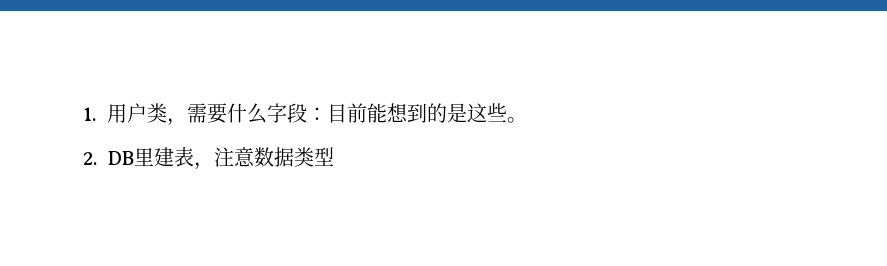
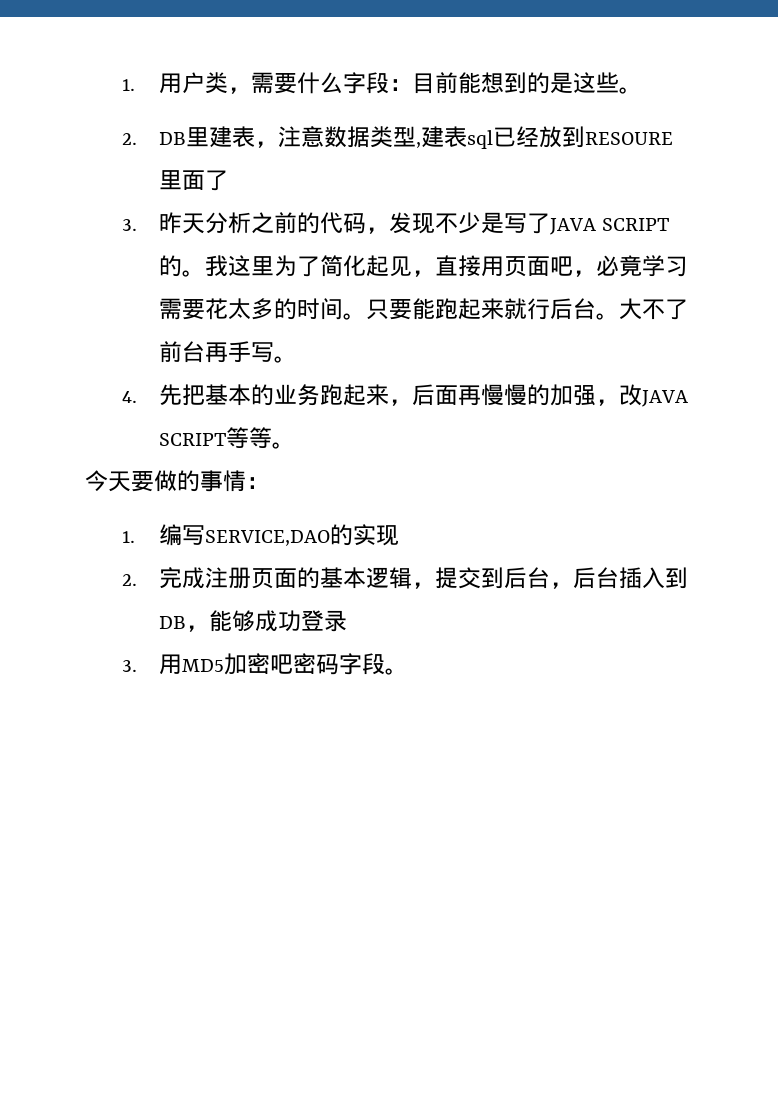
- 2. DB里建表，注意数据类型
+ 2. DB里建表，注意数据类型,建表sql已经放到RESOURE里面了
+ 3.昨天分析之前的代码，发现不少是写了JAVA SCRIPT的。我这里为了简化起见，直接用页面吧，必竟学习需要花太多的时间。只要能跑起来就行后台。大不了前台再手写。
+ 4.先把基本的业务跑起来，后面再慢慢的加强，改JAVA SCRIPT等等。
+ 今天要做的事情：
+ 1.编写SERVICE,DAO的实现
+ 2.完成注册页面的基本逻辑，提交到后台，后台插入到DB，能够成功登录
+ 3.用MD5加密吧密码字段。

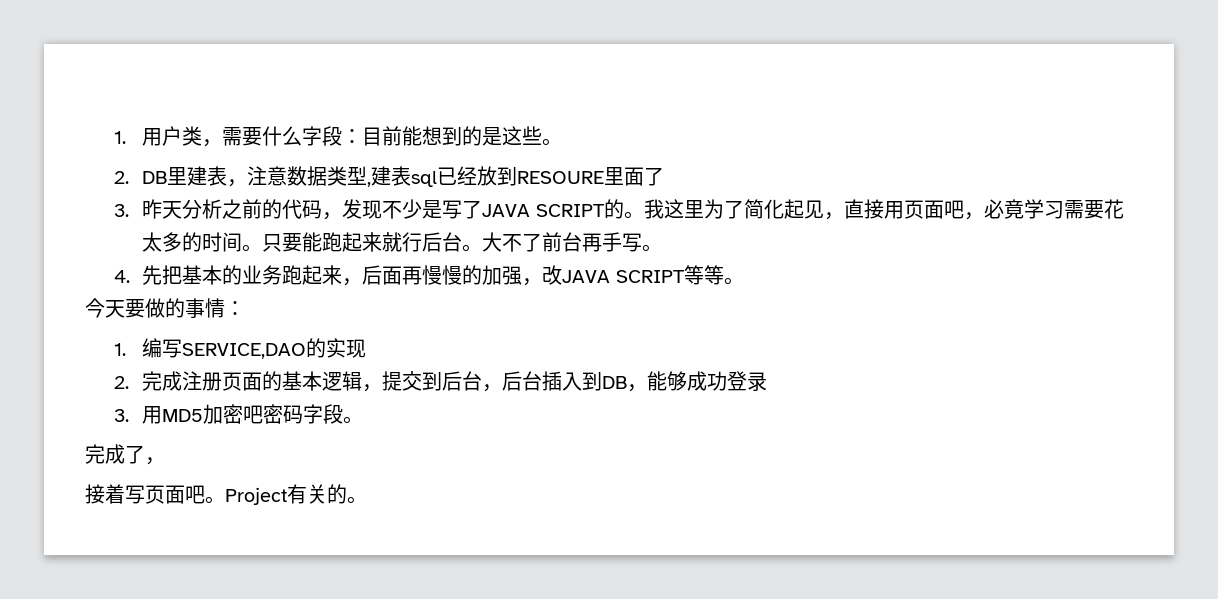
+ 完成了，
+ 接着写页面吧。Project有关的。

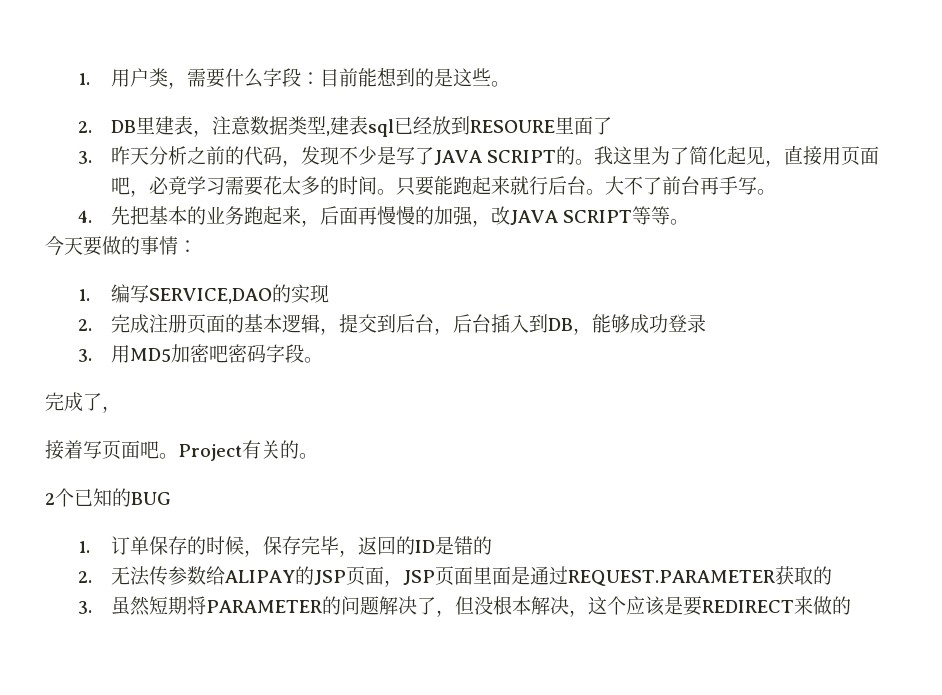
+ 2个已知的BUG
+ 1.订单保存的时候，保存完毕，返回的ID是错的
+ 2.无法传参数给ALIPAY的JSP页面，JSP页面里面是通过REQUEST.PARAMETER获取的
+ 3.虽然短期将PARAMETER的问题解决了，但没根本解决，这个应该是要REDIRECT来做的

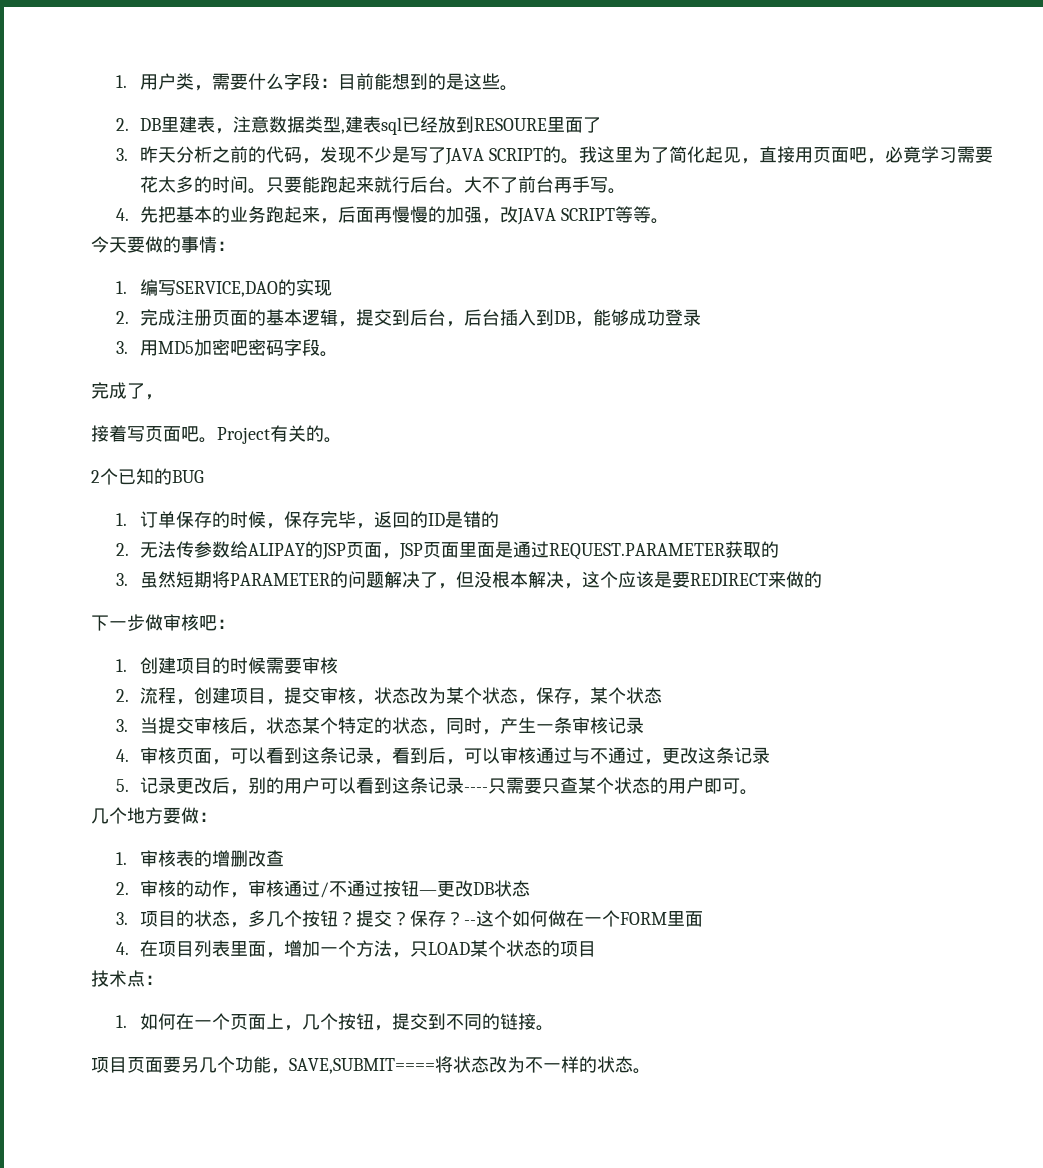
+ 下一步做审核吧：
+ 1.创建项目的时候需要审核
+ 2.流程，创建项目，提交审核，状态改为某个状态，保存，某个状态
+ 3.当提交审核后，状态某个特定的状态，同时，产生一条审核记录
+ 4.审核页面，可以看到这条记录，看到后，可以审核通过与不通过，更改这条记录
+ 5.记录更改后，别的用户可以看到这条记录----只需要只查某个状态的用户即可。
+ 几个地方要做：
+ 1.审核表的增删改查
+ 2.审核的动作，审核通过/不通过按钮—更改DB状态
+ 3.项目的状态，多几个按钮？提交？保存？--这个如何做在一个FORM里面
+ 4.在项目列表里面，增加一个方法，只LOAD某个状态的项目
+ 技术点：
+ 1.如何在一个页面上，几个按钮，提交到不同的链接。
+ 项目页面要另几个功能，SAVE,SUBMIT====将状态改为不一样的状态。

